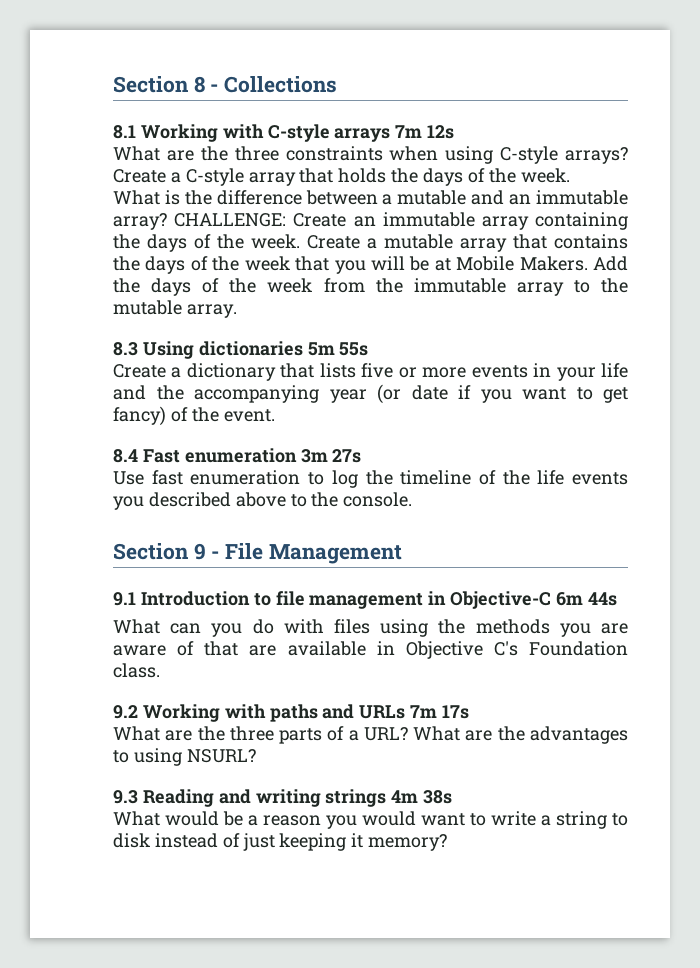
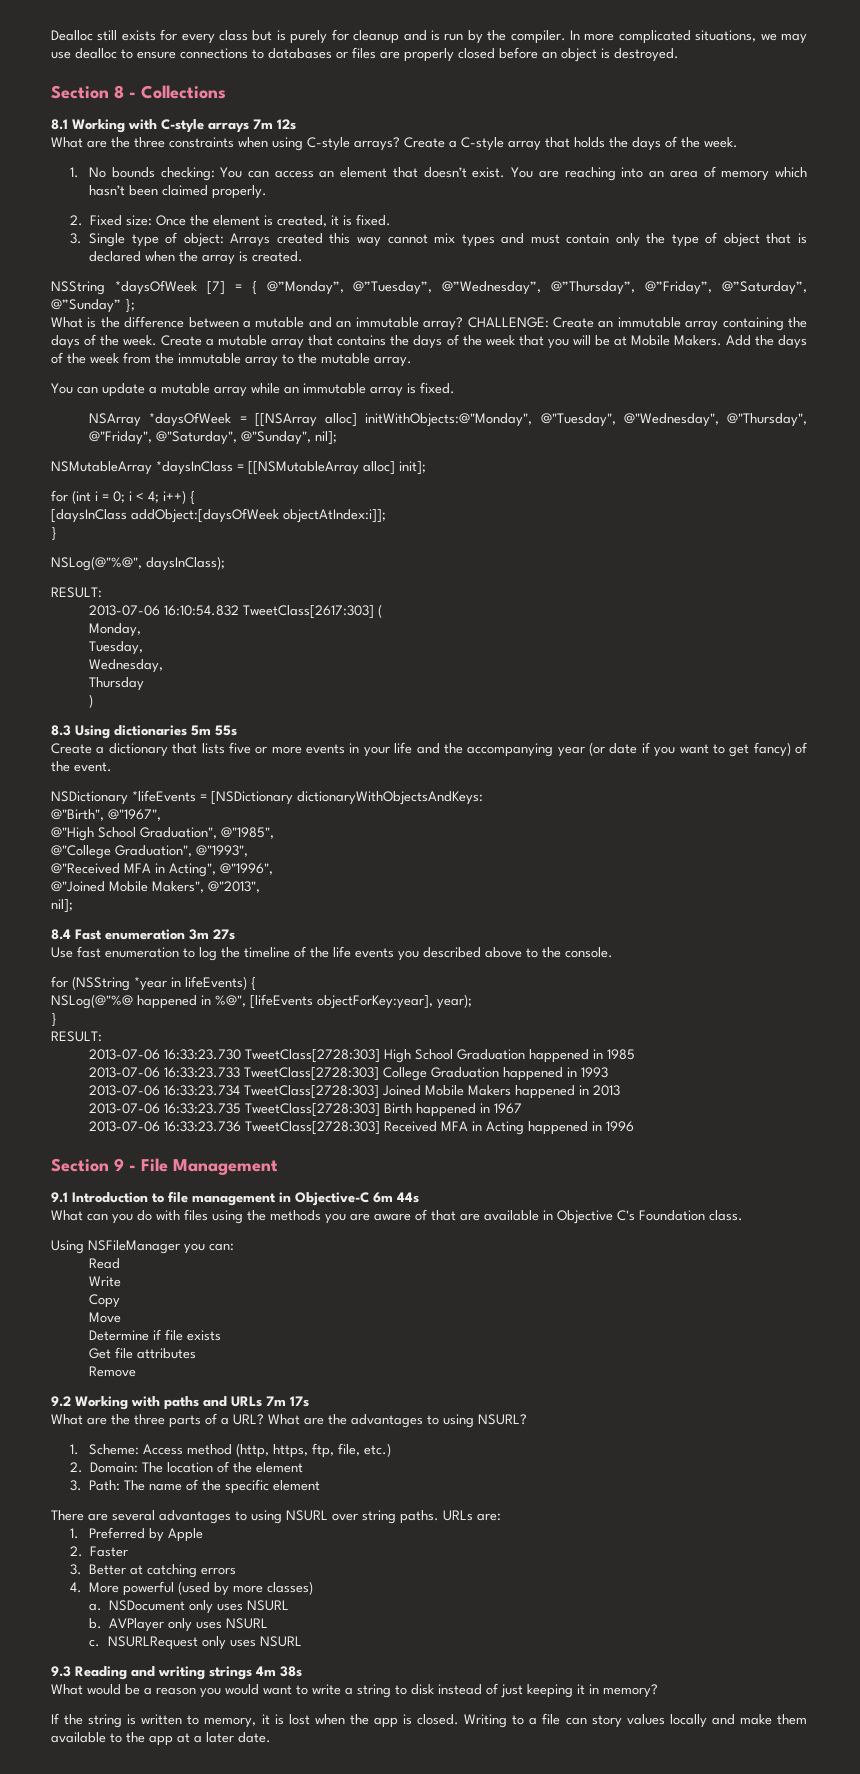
+ Dealloc still exists for every class but is purely for cleanup and is run by the compiler. In more complicated situations, we may use dealloc to ensure connections to databases or files are properly closed before an object is destroyed.
+ 1. No bounds checking: You can access an element that doesn’t exist. You are reaching into an area of memory which hasn’t been claimed properly.
+ 2. Fixed size: Once the element is created, it is fixed.
+ 3. Single type of object: Arrays created this way cannot mix types and must contain only the type of object that is declared when the array is created.
+ NSString *daysOfWeek [7] = { @”Monday”, @”Tuesday”, @”Wednesday”, @”Thursday”, @”Friday”, @”Saturday”, @”Sunday” };
+ You can update a mutable array while an immutable array is fixed.
+ NSArray *daysOfWeek = [[NSArray alloc] initWithObjects:@"Monday", @"Tuesday", @"Wednesday", @"Thursday", @"Friday", @"Saturday", @"Sunday", nil];
+ NSMutableArray *daysInClass = [[NSMutableArray alloc] init];
+ for (int i = 0; i < 4; i++) {
+ [daysInClass addObject:[daysOfWeek objectAtIndex:i]];
+ }
+ NSLog(@"%@", daysInClass);
+ RESULT:
+ 2013-07-06 16:10:54.832 TweetClass[2617:303] (
+ Monday,
+ Tuesday,
+ Wednesday,
+ Thursday
+ )
+ NSDictionary *lifeEvents = [NSDictionary dictionaryWithObjectsAndKeys:
+ @"Birth", @"1967",
+ @"High School Graduation", @"1985",
+ @"College Graduation", @"1993",
+ @"Received MFA in Acting", @"1996",
+ @"Joined Mobile Makers", @"2013",
+ nil];
+ for (NSString *year in lifeEvents) {
+ NSLog(@"%@ happened in %@", [lifeEvents objectForKey:year], year);
+ }
+ RESULT:
+ 2013-07-06 16:33:23.730 TweetClass[2728:303] High School Graduation happened in 1985
+ 2013-07-06 16:33:23.733 TweetClass[2728:303] College Graduation happened in 1993
+ 2013-07-06 16:33:23.734 TweetClass[2728:303] Joined Mobile Makers happened in 2013
+ 2013-07-06 16:33:23.735 TweetClass[2728:303] Birth happened in 1967
+ 2013-07-06 16:33:23.736 TweetClass[2728:303] Received MFA in Acting happened in 1996
+ Using NSFileManager you can:
+ Read
+ Write
+ Copy
+ Move
+ Determine if file exists
+ Get file attributes
+ Remove
+ 1. Scheme: Access method (http, https, ftp, file, etc.)
+ 2. Domain: The location of the element
+ 3. Path: The name of the specific element
+ There are several advantages to using NSURL over string paths. URLs are:
+ 1. Preferred by Apple
+ 2. Faster
+ 3. Better at catching errors
+ 4. More powerful (used by more classes)
+ a. NSDocument only uses NSURL
+ b. AVPlayer only uses NSURL
+ c. NSURLRequest only uses NSURL
- What would be a reason you would want to write a string to disk instead of just keeping it memory?
+ What would be a reason you would want to write a string to disk instead of just keeping it in memory?
+ If the string is written to memory, it is lost when the app is closed. Writing to a file can story values locally and make them available to the app at a later date.

